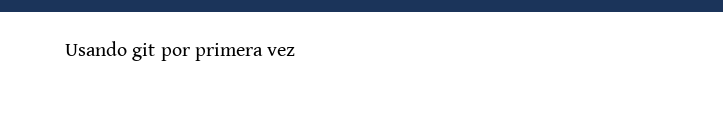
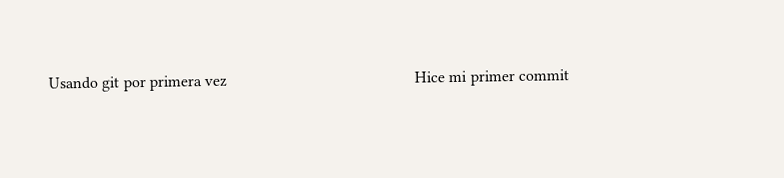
+ Hice mi primer commit

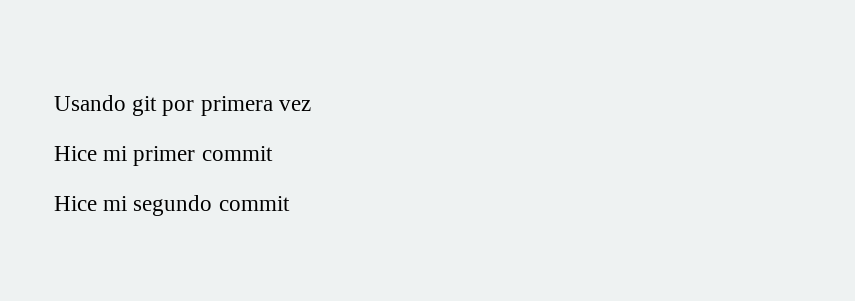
+ Hice mi segundo commit

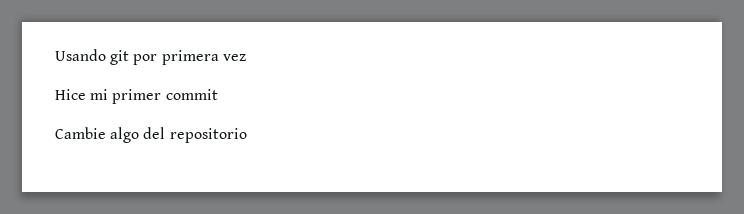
- Hice mi segundo commit
+ Cambie algo del repositorio

